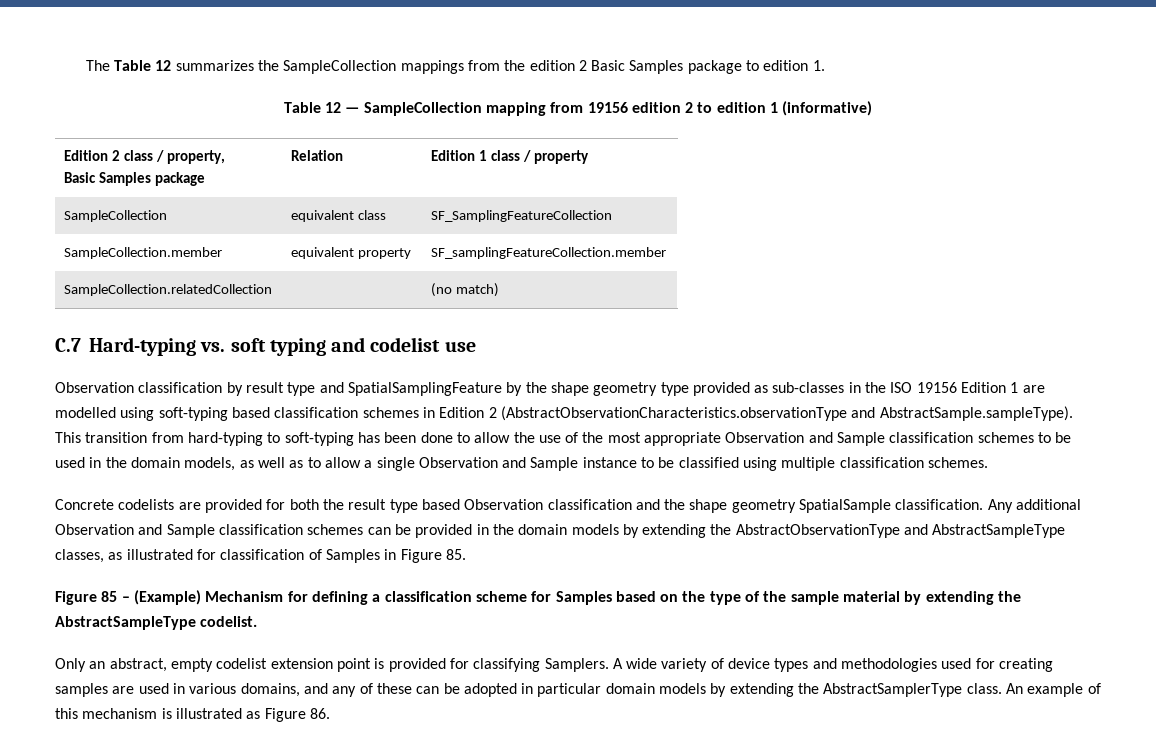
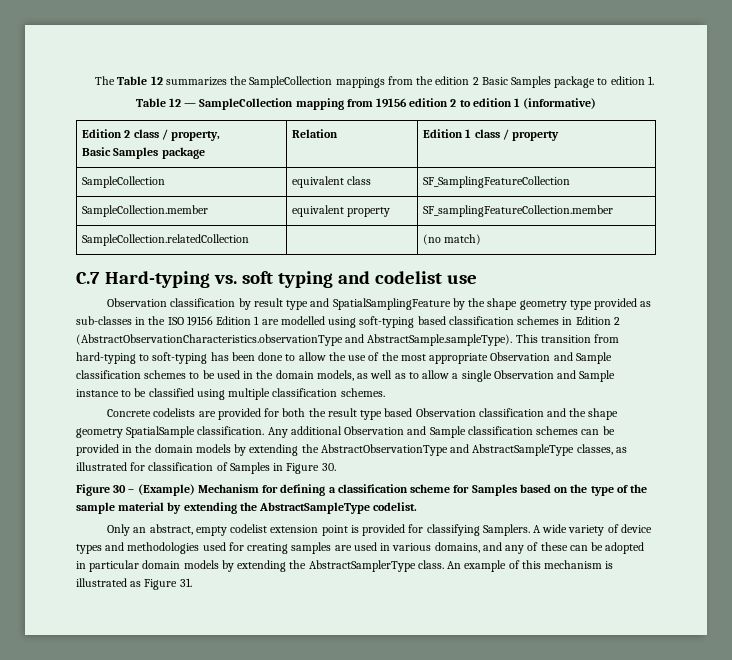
- Any additional Observation and Sample classification schemes can be provided in the domain models by extending the AbstractObservationType and AbstractSampleType classes, as illustrated for classification of Samples in Figure 85.
- Figure 85 – (Example) Mechanism for defining a classification scheme for Samples based on the type of the sample material by extending the AbstractSampleType codelist.
+ Any additional Observation and Sample classification schemes can be provided in the domain models by extending the AbstractObservationType and AbstractSampleType classes, as illustrated for classification of Samples in Figure 30.
+ Figure 30 – (Example) Mechanism for defining a classification scheme for Samples based on the type of the sample material by extending the AbstractSampleType codelist.
- An example of this mechanism is illustrated as Figure 86.
+ An example of this mechanism is illustrated as Figure 31.

